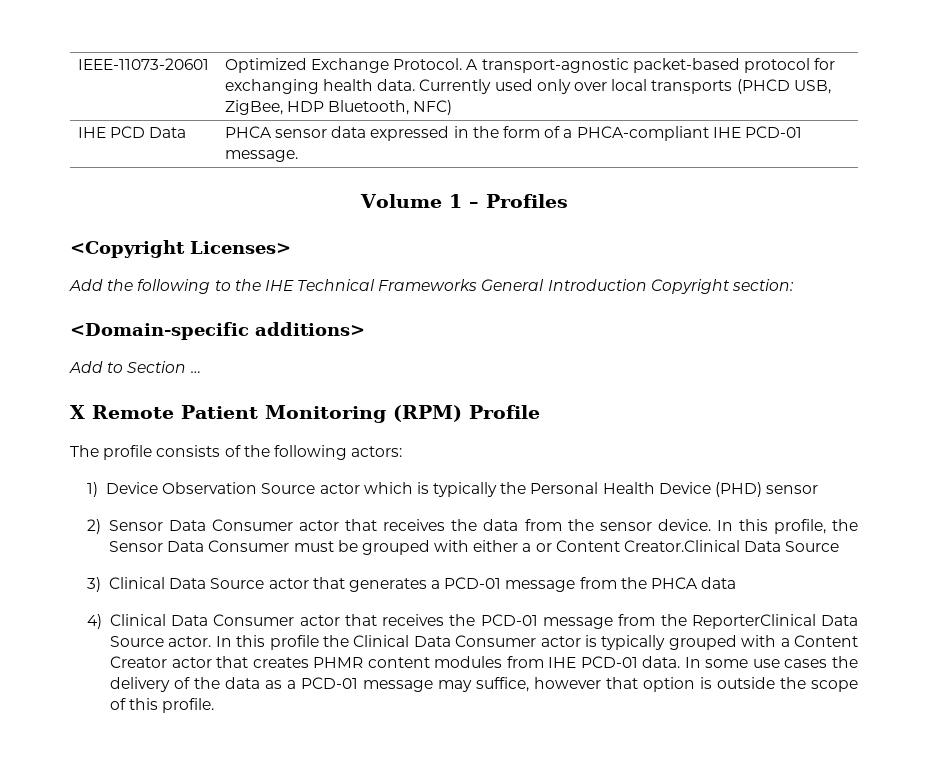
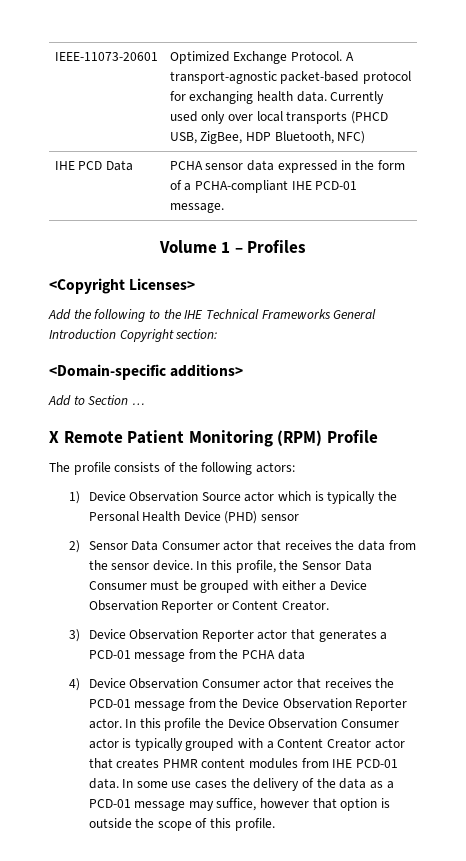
- IHE PCD Data | PHCA sensor data expressed in the form of a PHCA-compliant IHE PCD-01 message.
+ IHE PCD Data | PCHA sensor data expressed in the form of a PCHA-compliant IHE PCD-01 message.
- In this profile, the Sensor Data Consumer must be grouped with either a or Content Creator.Clinical Data Source
- 3) Clinical Data Source actor that generates a PCD-01 message from the PHCA data
+ In this profile, the Sensor Data Consumer must be grouped with either a Device Observation Reporter or Content Creator.
+ 3) Device Observation Reporter actor that generates a PCD-01 message from the PCHA data
- 4) Clinical Data Consumer actor that receives the PCD-01 message from the ReporterClinical Data Source actor.
+ 4) Device Observation Consumer actor that receives the PCD-01 message from the Device Observation Reporter actor.
- In this profile the Clinical Data Consumer actor is typically grouped with a Content Creator actor that creates PHMR content modules from IHE PCD-01 data.
+ In this profile the Device Observation Consumer actor is typically grouped with a Content Creator actor that creates PHMR content modules from IHE PCD-01 data.

